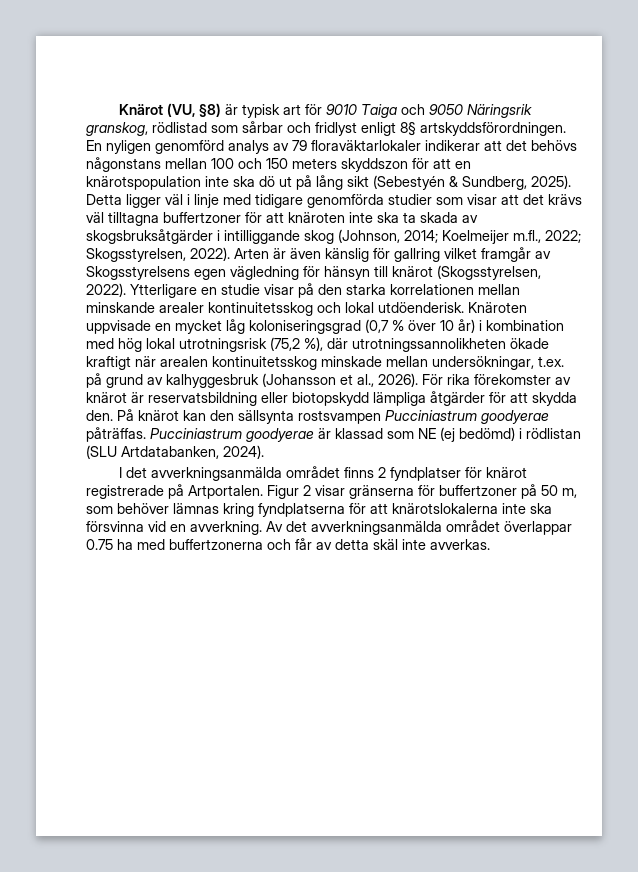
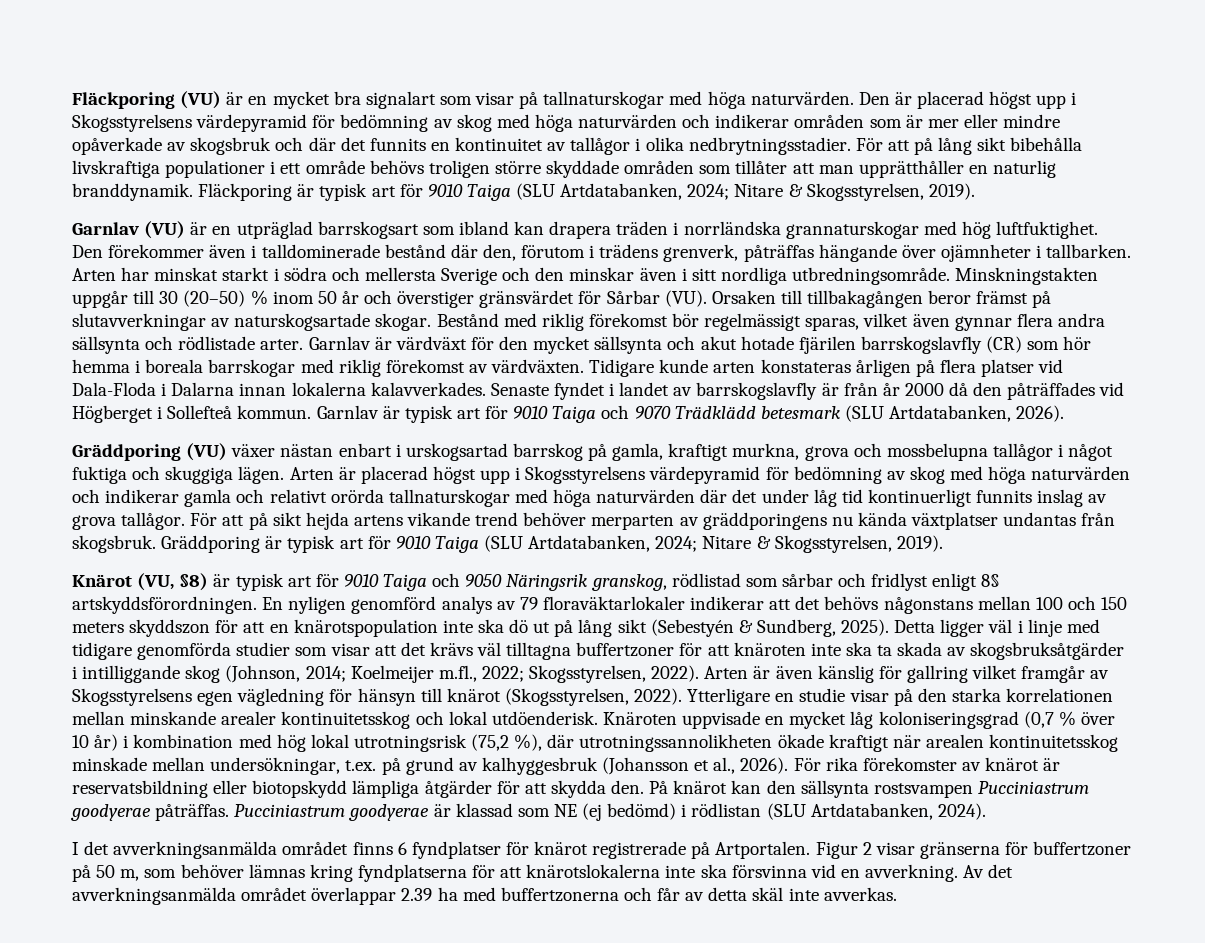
+ Fläckporing (VU) är en mycket bra signalart som visar på tallnaturskogar med höga naturvärden. Den är placerad högst upp i Skogsstyrelsens värdepyramid för bedömning av skog med höga naturvärden och indikerar områden som är mer eller mindre opåverkade av skogsbruk och där det funnits en kontinuitet av tallågor i olika nedbrytningsstadier. För att på lång sikt bibehålla livskraftiga populationer i ett område behövs troligen större skyddade områden som tillåter att man upprätthåller en naturlig branddynamik. Fläckporing är typisk art för 9010 Taiga (SLU Artdatabanken, 2024; Nitare & Skogsstyrelsen, 2019).
+ Garnlav (VU) är en utpräglad barrskogsart som ibland kan drapera träden i norrländska grannaturskogar med hög luftfuktighet. Den förekommer även i talldominerade bestånd där den, förutom i trädens grenverk, påträffas hängande över ojämnheter i tallbarken. Arten har minskat starkt i södra och mellersta Sverige och den minskar även i sitt nordliga utbredningsområde. Minskningstakten uppgår till 30 (20–50) % inom 50 år och överstiger gränsvärdet för Sårbar (VU). Orsaken till tillbakagången beror främst på slutavverkningar av naturskogsartade skogar. Bestånd med riklig förekomst bör regelmässigt sparas, vilket även gynnar flera andra sällsynta och rödlistade arter. Garnlav är värdväxt för den mycket sällsynta och akut hotade fjärilen barrskogslavfly (CR) som hör hemma i boreala barrskogar med riklig förekomst av värdväxten. Tidigare kunde arten konstateras årligen på flera platser vid Dala-Floda i Dalarna innan lokalerna kalavverkades. Senaste fyndet i landet av barrskogslavfly är från år 2000 då den påträffades vid Högberget i Sollefteå kommun. Garnlav är typisk art för 9010 Taiga och 9070 Trädklädd betesmark (SLU Artdatabanken, 2026).
+ Gräddporing (VU) växer nästan enbart i urskogsartad barrskog på gamla, kraftigt murkna, grova och mossbelupna tallågor i något fuktiga och skuggiga lägen. Arten är placerad högst upp i Skogsstyrelsens värdepyramid för bedömning av skog med höga naturvärden och indikerar gamla och relativt orörda tallnaturskogar med höga naturvärden där det under låg tid kontinuerligt funnits inslag av grova tallågor. För att på sikt hejda artens vikande trend behöver merparten av gräddporingens nu kända växtplatser undantas från skogsbruk. Gräddporing är typisk art för 9010 Taiga (SLU Artdatabanken, 2024; Nitare & Skogsstyrelsen, 2019).
- I det avverkningsanmälda området finns 2 fyndplatser för knärot registrerade på Artportalen.
+ I det avverkningsanmälda området finns 6 fyndplatser för knärot registrerade på Artportalen.
- Av det avverkningsanmälda området överlappar 0.75 ha med buffertzonerna och får av detta skäl inte avverkas.
+ Av det avverkningsanmälda området överlappar 2.39 ha med buffertzonerna och får av detta skäl inte avverkas.

